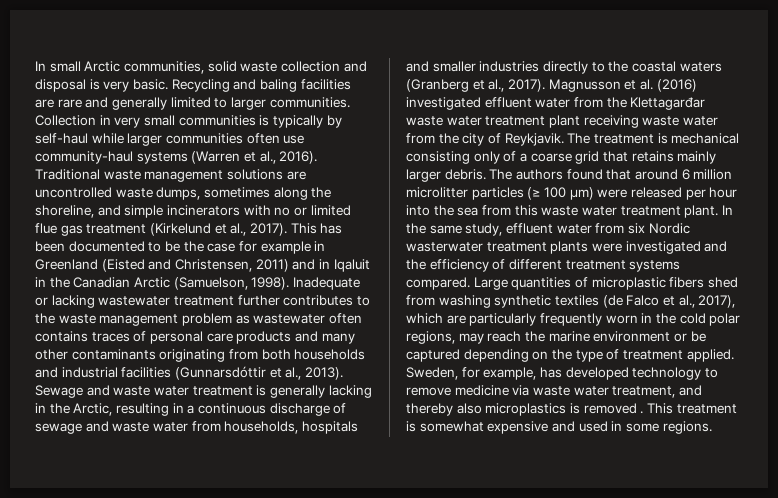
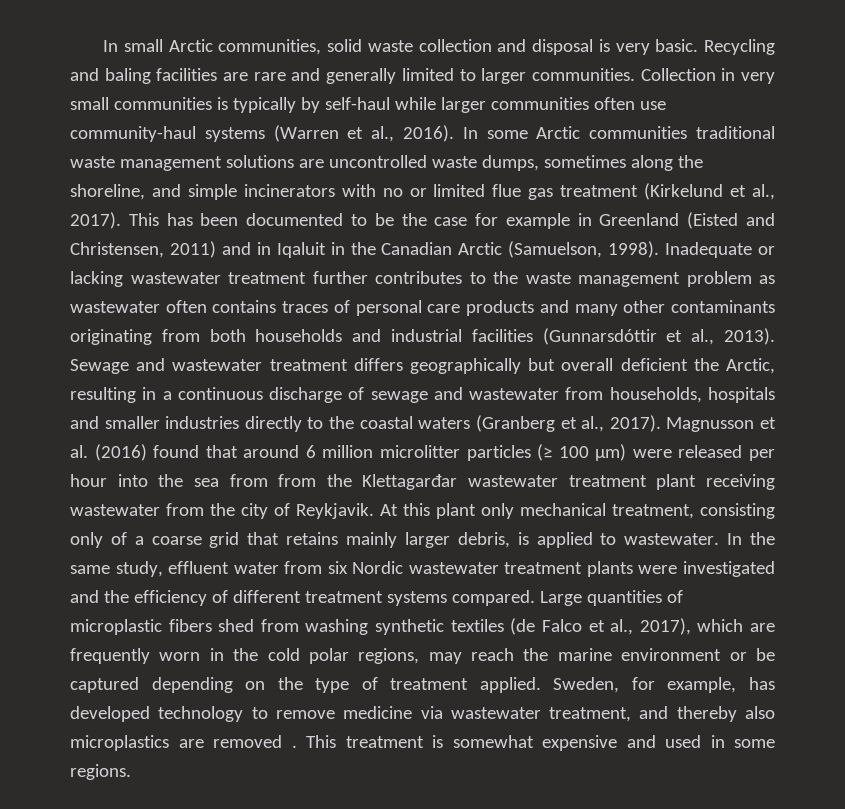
- Traditional waste management solutions are uncontrolled waste dumps, sometimes along the shoreline, and simple incinerators with no or limited flue gas treatment (Kirkelund et al., 2017).
+ In some Arctic communities traditional waste management solutions are uncontrolled waste dumps, sometimes along the shoreline, and simple incinerators with no or limited flue gas treatment (Kirkelund et al., 2017).
- Sewage and waste water treatment is generally lacking in the Arctic, resulting in a continuous discharge of sewage and waste water from households, hospitals and smaller industries directly to the coastal waters (Granberg et al., 2017).
+ Sewage and wastewater treatment differs geographically but overall deficient the Arctic, resulting in a continuous discharge of sewage and wastewater from households, hospitals and smaller industries directly to the coastal waters (Granberg et al., 2017).
- Magnusson et al. (2016) investigated effluent water from the Klettagarđar waste water treatment plant receiving waste water from the city of Reykjavik. The treatment is mechanical consisting only of a coarse grid that retains mainly larger debris. The authors found that around 6 million microlitter particles (≥ 100 µm) were released per hour into the sea from this waste water treatment plant.
+ Magnusson et al. (2016) found that around 6 million microlitter particles (≥ 100 µm) were released per hour into the sea from from the Klettagarđar wastewater treatment plant receiving wastewater from the city of Reykjavik. At this plant only mechanical treatment, consisting only of a coarse grid that retains mainly larger debris, is applied to wastewater.
- In the same study, effluent water from six Nordic wasterwater treatment plants were investigated and the efficiency of different treatment systems compared.
+ In the same study, effluent water from six Nordic wastewater treatment plants were investigated and the efficiency of different treatment systems compared.
- Large quantities of microplastic fibers shed from washing synthetic textiles (de Falco et al., 2017), which are particularly frequently worn in the cold polar regions, may reach the marine environment or be captured depending on the type of treatment applied.
+ Large quantities of microplastic fibers shed from washing synthetic textiles (de Falco et al., 2017), which are frequently worn in the cold polar regions, may reach the marine environment or be captured depending on the type of treatment applied.
- Sweden, for example, has developed technology to remove medicine via waste water treatment, and thereby also microplastics is removed .
+ Sweden, for example, has developed technology to remove medicine via wastewater treatment, and thereby also microplastics are removed .

